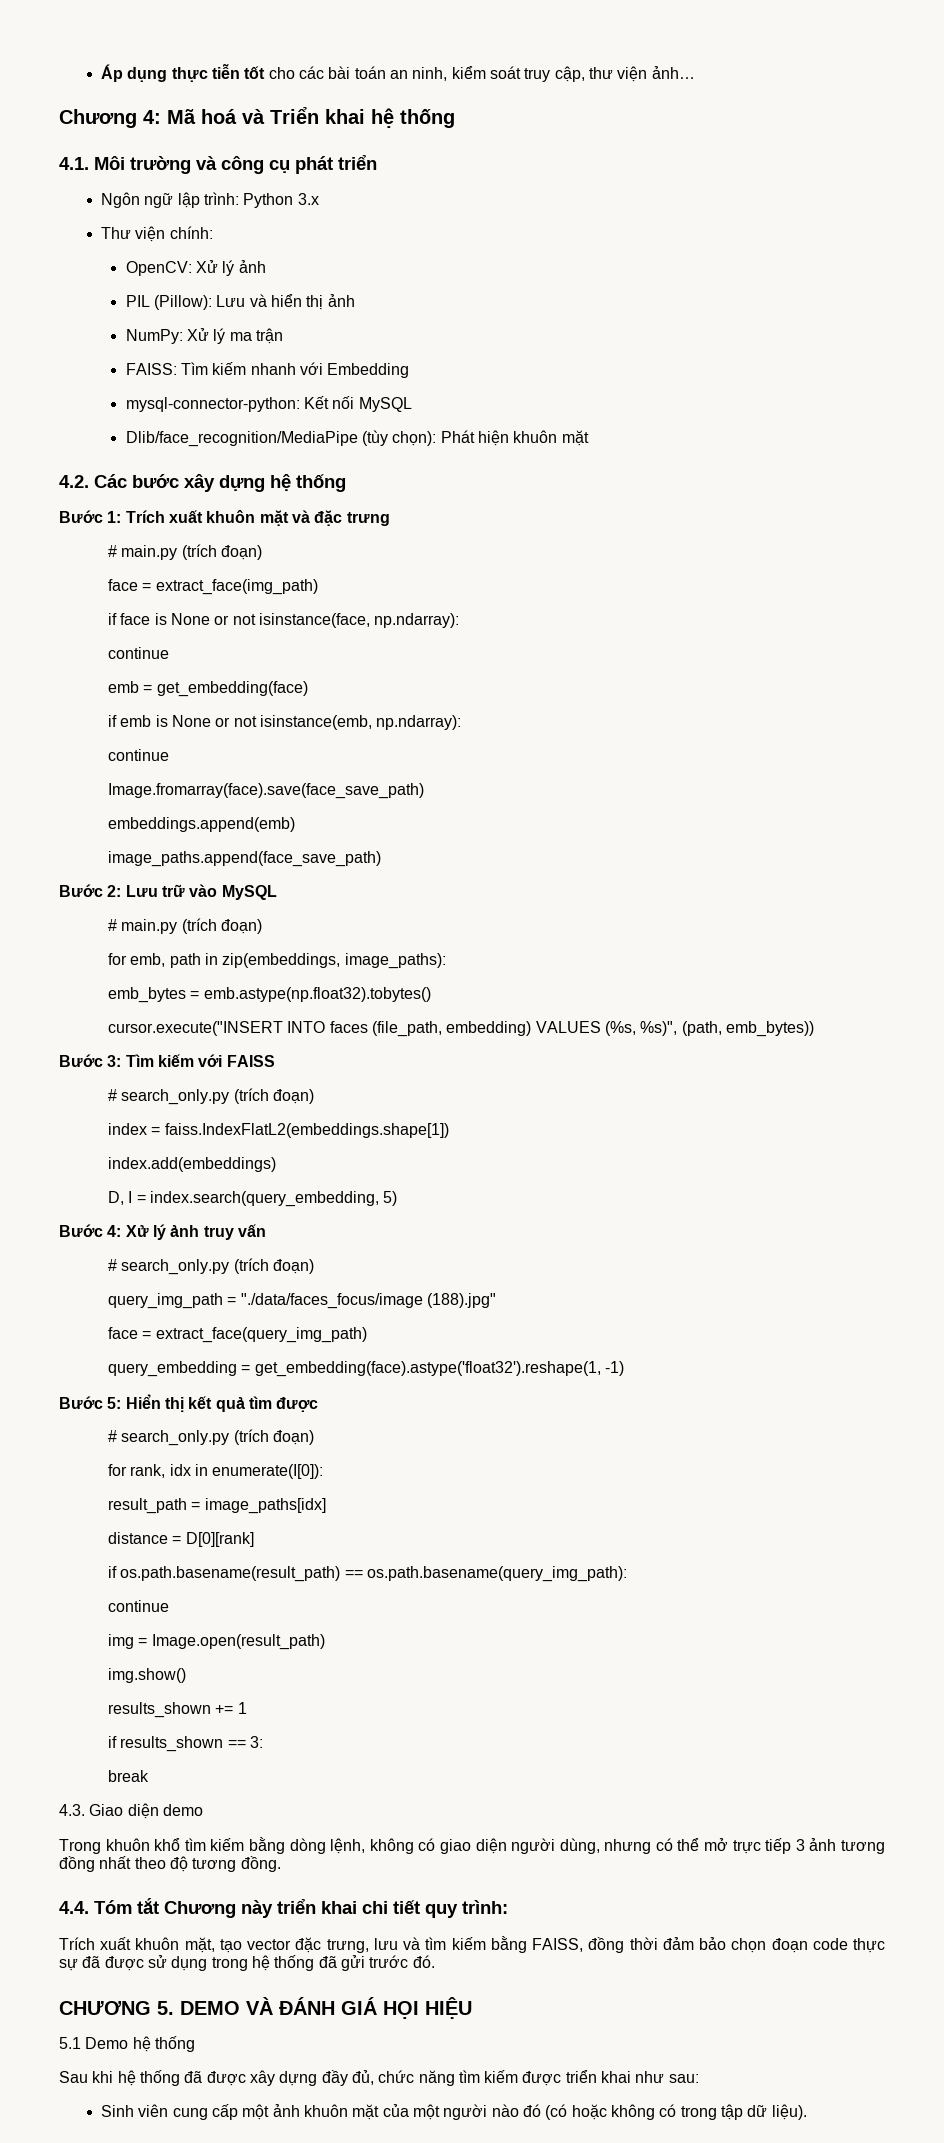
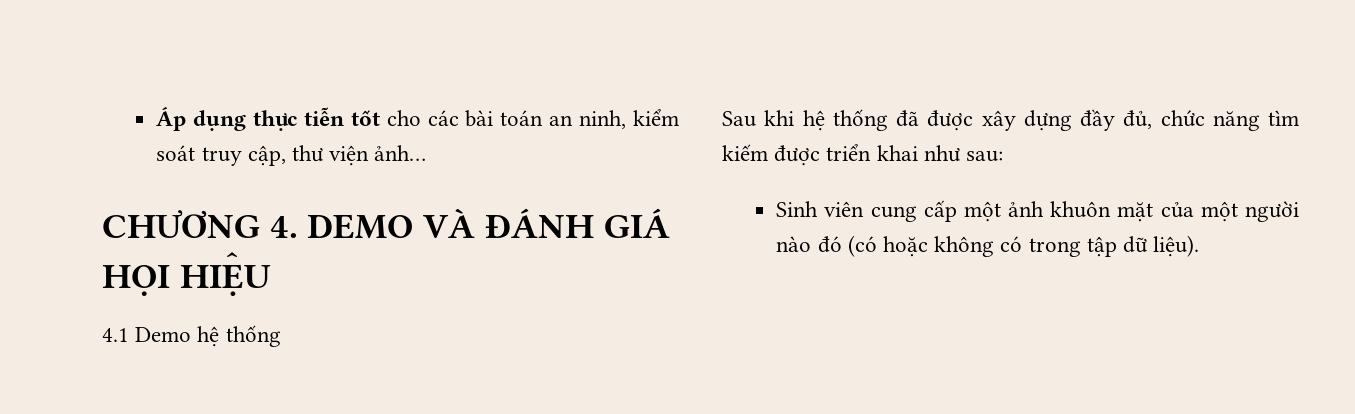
- Chương 4: Mã hoá và Triển khai hệ thống
- 4.1. Môi trường và công cụ phát triển
- Ngôn ngữ lập trình: Python 3.x
- Thư viện chính:
- OpenCV: Xử lý ảnh
- PIL (Pillow): Lưu và hiển thị ảnh
- NumPy: Xử lý ma trận
- FAISS: Tìm kiếm nhanh với Embedding
- mysql-connector-python: Kết nối MySQL
- Dlib/face_recognition/MediaPipe (tùy chọn): Phát hiện khuôn mặt
- 4.2. Các bước xây dựng hệ thống
- Bước 1: Trích xuất khuôn mặt và đặc trưng
- # main.py (trích đoạn)
- face = extract_face(img_path)
- if face is None or not isinstance(face, np.ndarray):
- continue
- emb = get_embedding(face)
- if emb is None or not isinstance(emb, np.ndarray):
- continue
- Image.fromarray(face).save(face_save_path)
- embeddings.append(emb)
- image_paths.append(face_save_path)
- Bước 2: Lưu trữ vào MySQL
- # main.py (trích đoạn)
- for emb, path in zip(embeddings, image_paths):
- emb_bytes = emb.astype(np.float32).tobytes()
- cursor.execute("INSERT INTO faces (file_path, embedding) VALUES (%s, %s)", (path, emb_bytes))
- Bước 3: Tìm kiếm với FAISS
- # search_only.py (trích đoạn)
- index = faiss.IndexFlatL2(embeddings.shape[1])
- index.add(embeddings)
- D, I = index.search(query_embedding, 5)
- Bước 4: Xử lý ảnh truy vấn
- # search_only.py (trích đoạn)
- query_img_path = "./data/faces_focus/image (188).jpg"
- face = extract_face(query_img_path)
- query_embedding = get_embedding(face).astype('float32').reshape(1, -1)
- Bước 5: Hiển thị kết quả tìm được
- # search_only.py (trích đoạn)
- for rank, idx in enumerate(I[0]):
- result_path = image_paths[idx]
- distance = D[0][rank]
- if os.path.basename(result_path) == os.path.basename(query_img_path):
- continue
- img = Image.open(result_path)
- img.show()
- results_shown += 1
- if results_shown == 3:
- break
- 4.3. Giao diện demo
- Trong khuôn khổ tìm kiếm bằng dòng lệnh, không có giao diện người dùng, nhưng có thể mở trực tiếp 3 ảnh tương đồng nhất theo độ tương đồng.
- 4.4. Tóm tắt Chương này triển khai chi tiết quy trình:
- Trích xuất khuôn mặt, tạo vector đặc trưng, lưu và tìm kiếm bằng FAISS, đồng thời đảm bảo chọn đoạn code thực sự đã được sử dụng trong hệ thống đã gửi trước đó.
- CHƯƠNG 5. DEMO VÀ ĐÁNH GIÁ HỌI HIỆU
+ CHƯƠNG 4. DEMO VÀ ĐÁNH GIÁ HỌI HIỆU
- 5.1 Demo hệ thống
+ 4.1 Demo hệ thống

